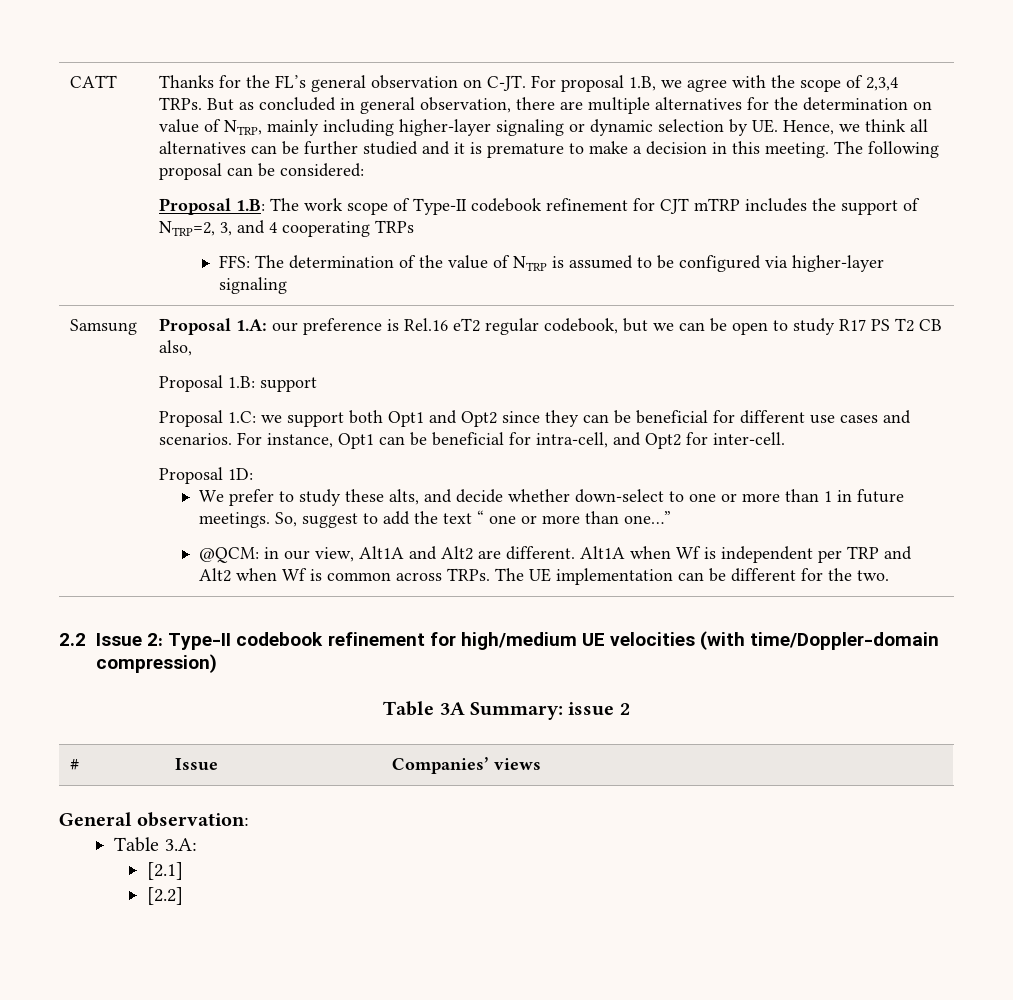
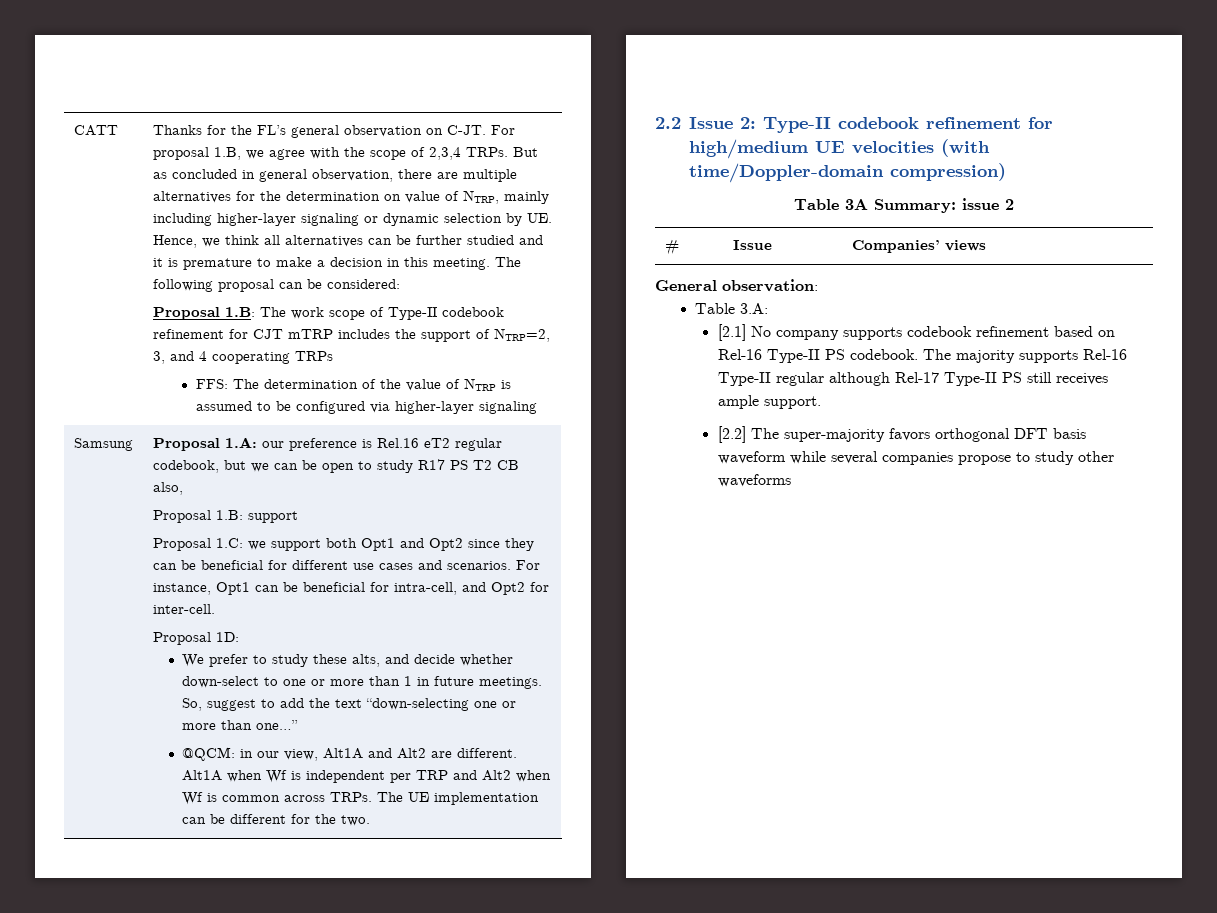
- So, suggest to add the text “ one or more than one…”
+ So, suggest to add the text “down-selecting one or more than one…”
- [2.1]
- [2.2]
+ [2.1] No company supports codebook refinement based on Rel-16 Type-II PS codebook. The majority supports Rel-16 Type-II regular although Rel-17 Type-II PS still receives ample support.
+ [2.2] The super-majority favors orthogonal DFT basis waveform while several companies propose to study other waveforms

